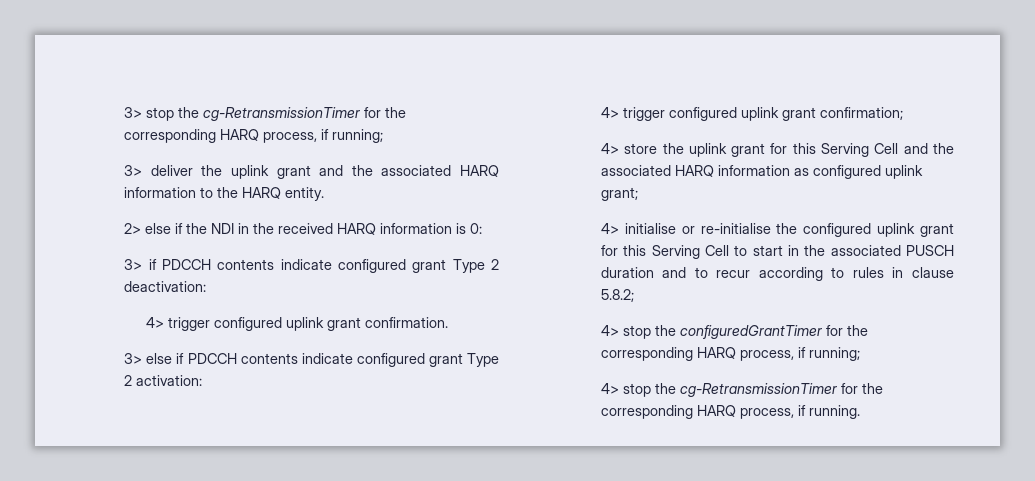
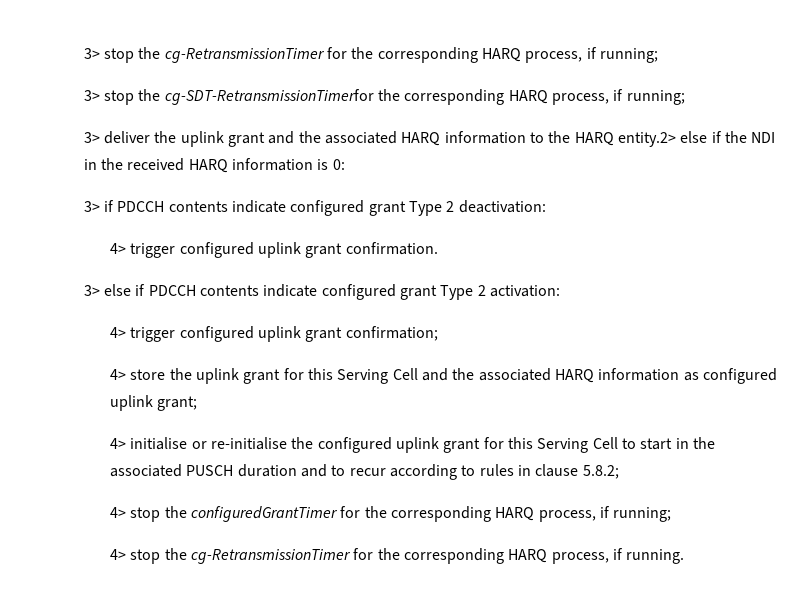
+ 3> stop the cg-SDT-RetransmissionTimerfor the corresponding HARQ process, if running;
- 3> deliver the uplink grant and the associated HARQ information to the HARQ entity.
- 2> else if the NDI in the received HARQ information is 0:
+ 3> deliver the uplink grant and the associated HARQ information to the HARQ entity.2> else if the NDI in the received HARQ information is 0:

